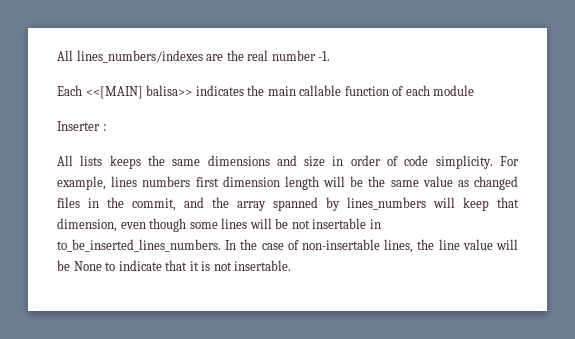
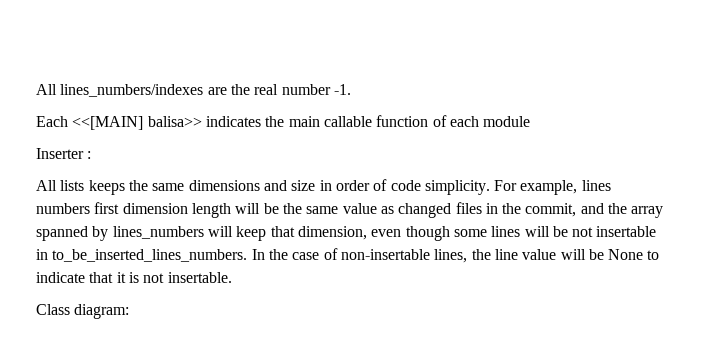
+ Class diagram:

